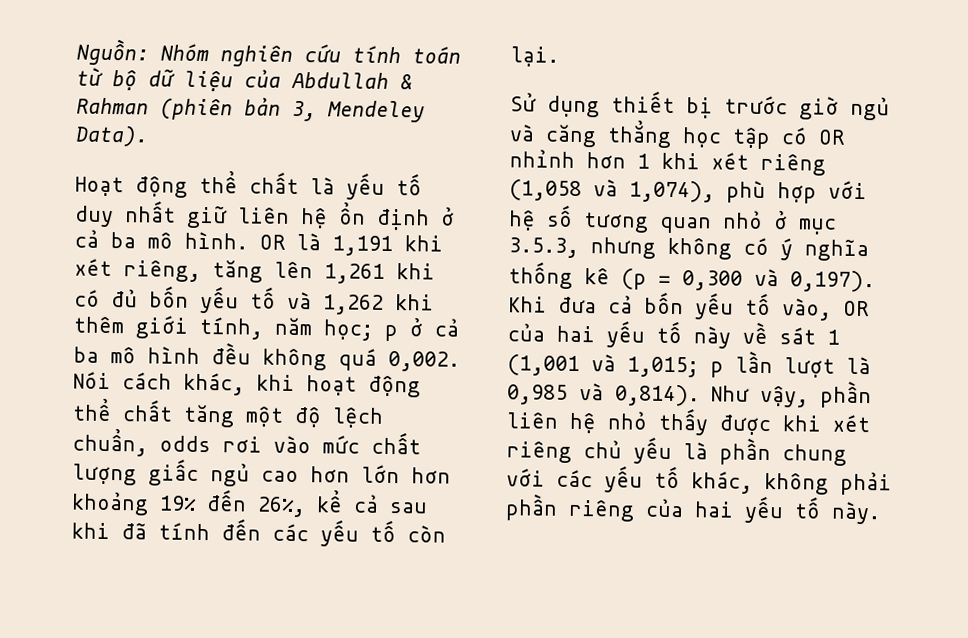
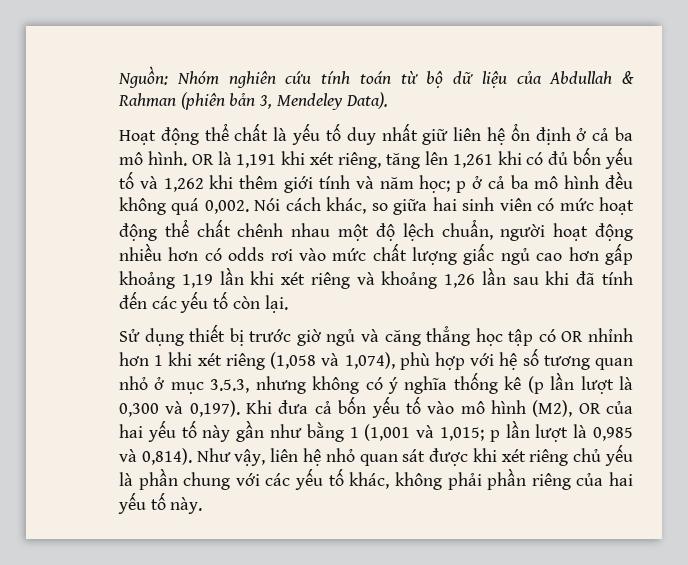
- OR là 1,191 khi xét riêng, tăng lên 1,261 khi có đủ bốn yếu tố và 1,262 khi thêm giới tính, năm học; p ở cả ba mô hình đều không quá 0,002.
+ OR là 1,191 khi xét riêng, tăng lên 1,261 khi có đủ bốn yếu tố và 1,262 khi thêm giới tính và năm học; p ở cả ba mô hình đều không quá 0,002.
- Nói cách khác, khi hoạt động thể chất tăng một độ lệch chuẩn, odds rơi vào mức chất lượng giấc ngủ cao hơn lớn hơn khoảng 19% đến 26%, kể cả sau khi đã tính đến các yếu tố còn lại.
+ Nói cách khác, so giữa hai sinh viên có mức hoạt động thể chất chênh nhau một độ lệch chuẩn, người hoạt động nhiều hơn có odds rơi vào mức chất lượng giấc ngủ cao hơn gấp khoảng 1,19 lần khi xét riêng và khoảng 1,26 lần sau khi đã tính đến các yếu tố còn lại.
- Sử dụng thiết bị trước giờ ngủ và căng thẳng học tập có OR nhỉnh hơn 1 khi xét riêng (1,058 và 1,074), phù hợp với hệ số tương quan nhỏ ở mục 3.5.3, nhưng không có ý nghĩa thống kê (p = 0,300 và 0,197).
+ Sử dụng thiết bị trước giờ ngủ và căng thẳng học tập có OR nhỉnh hơn 1 khi xét riêng (1,058 và 1,074), phù hợp với hệ số tương quan nhỏ ở mục 3.5.3, nhưng không có ý nghĩa thống kê (p lần lượt là 0,300 và 0,197).
- Khi đưa cả bốn yếu tố vào, OR của hai yếu tố này về sát 1 (1,001 và 1,015; p lần lượt là 0,985 và 0,814).
+ Khi đưa cả bốn yếu tố vào mô hình (M2), OR của hai yếu tố này gần như bằng 1 (1,001 và 1,015; p lần lượt là 0,985 và 0,814).
- Như vậy, phần liên hệ nhỏ thấy được khi xét riêng chủ yếu là phần chung với các yếu tố khác, không phải phần riêng của hai yếu tố này.
+ Như vậy, liên hệ nhỏ quan sát được khi xét riêng chủ yếu là phần chung với các yếu tố khác, không phải phần riêng của hai yếu tố này.

